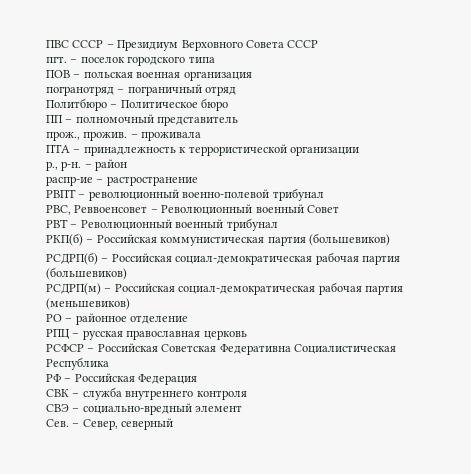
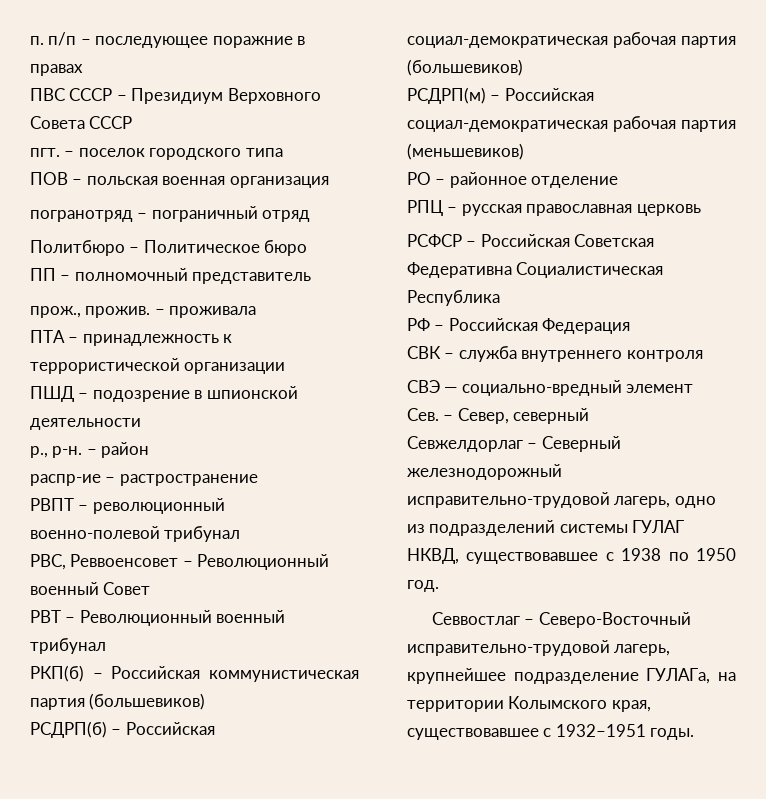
+ п. п/п – последующее поражние в правах
+ ПШД – подозрение в шпионской деятельности
- СВЭ – социально-вредный элемент
+ СВЭ — социально-вредный элемент
+ Севжелдорлаг – Северный железнодорожный исправительно-трудовой лагерь, одно из подразделений системы ГУЛАГ НКВД, существовавшее с 1938 по 1950 год.
+ Севвостлаг – Северо-Восточный исправительно-трудовой лагерь, крупнейшее подразделение ГУЛАГа, на территории Колымского края, существовавшее с 1932–1951 годы.

